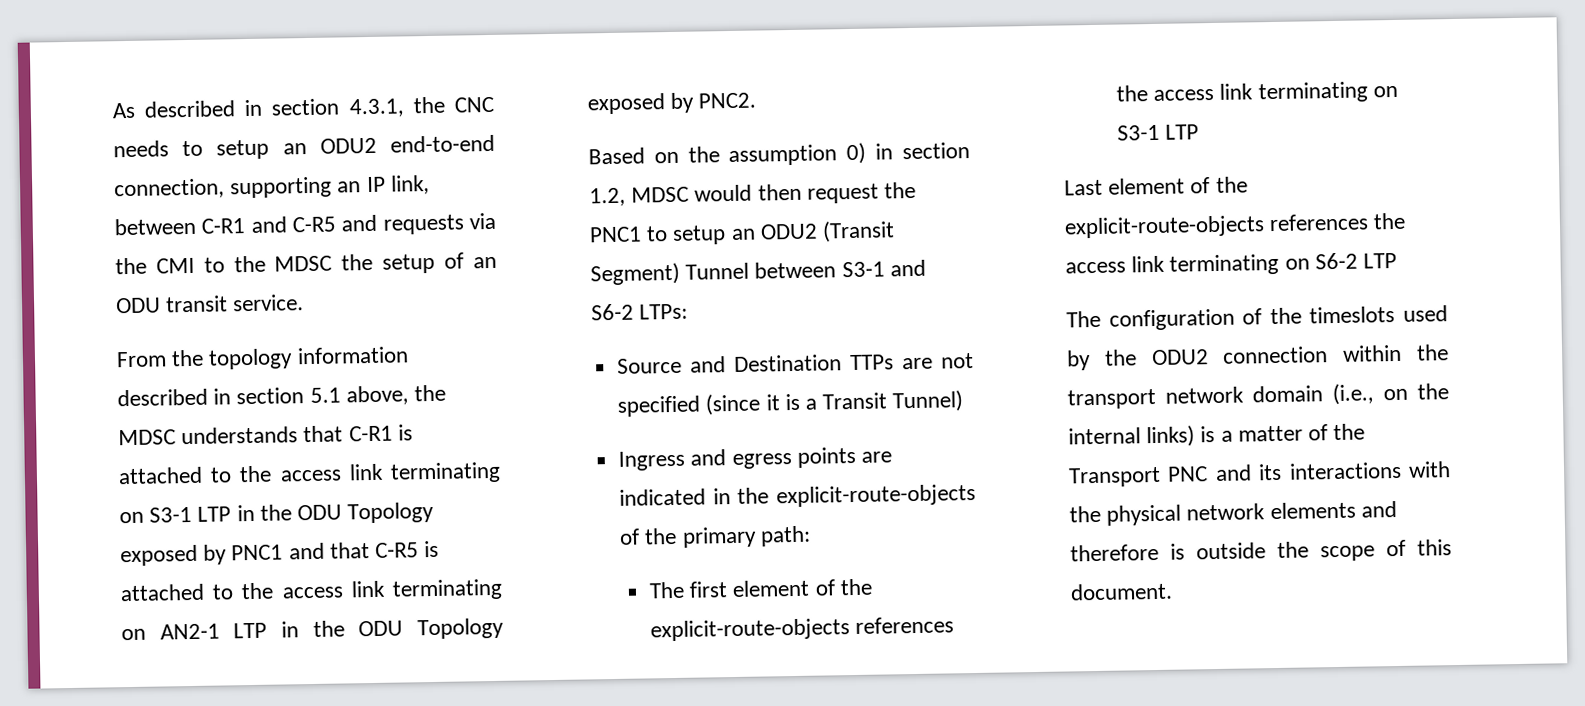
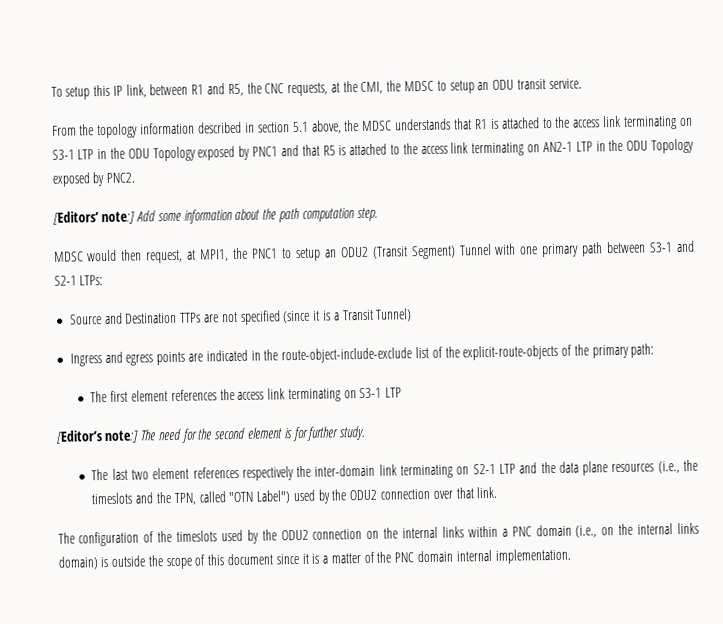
- As described in section 4.3.1, the CNC needs to setup an ODU2 end-to-end connection, supporting an IP link, between C-R1 and C-R5 and requests via the CMI to the MDSC the setup of an ODU transit service.
+ To setup this IP link, between R1 and R5, the CNC requests, at the CMI, the MDSC to setup an ODU transit service.
- From the topology information described in section 5.1 above, the MDSC understands that C-R1 is attached to the access link terminating on S3-1 LTP in the ODU Topology exposed by PNC1 and that C-R5 is attached to the access link terminating on AN2-1 LTP in the ODU Topology exposed by PNC2.
+ From the topology information described in section 5.1 above, the MDSC understands that R1 is attached to the access link terminating on S3-1 LTP in the ODU Topology exposed by PNC1 and that R5 is attached to the access link terminating on AN2-1 LTP in the ODU Topology exposed by PNC2.
- Based on the assumption 0) in section 1.2, MDSC would then request the PNC1 to setup an ODU2 (Transit Segment) Tunnel between S3-1 and S6-2 LTPs:
+ [Editors’ note:] Add some information about the path computation step.
+ MDSC would then request, at MPI1, the PNC1 to setup an ODU2 (Transit Segment) Tunnel with one primary path between S3-1 and S2-1 LTPs:
- Ingress and egress points are indicated in the explicit-route-objects of the primary path:
+ Ingress and egress points are indicated in the route-object-include-exclude list of the explicit-route-objects of the primary path:
- The first element of the explicit-route-objects references the access link terminating on S3-1 LTP
+ The first element references the access link terminating on S3-1 LTP
- Last element of the explicit-route-objects references the access link terminating on S6-2 LTP
+ [Editor’s note:] The need for the second element is for further study.
+ The last two element references respectively the inter-domain link terminating on S2-1 LTP and the data plane resources (i.e., the timeslots and the TPN, called "OTN Label") used by the ODU2 connection over that link.
- The configuration of the timeslots used by the ODU2 connection within the transport network domain (i.e., on the internal links) is a matter of the Transport PNC and its interactions with the physical network elements and therefore is outside the scope of this document.
+ The configuration of the timeslots used by the ODU2 connection on the internal links within a PNC domain (i.e., on the internal links domain) is outside the scope of this document since it is a matter of the PNC domain internal implementation.

